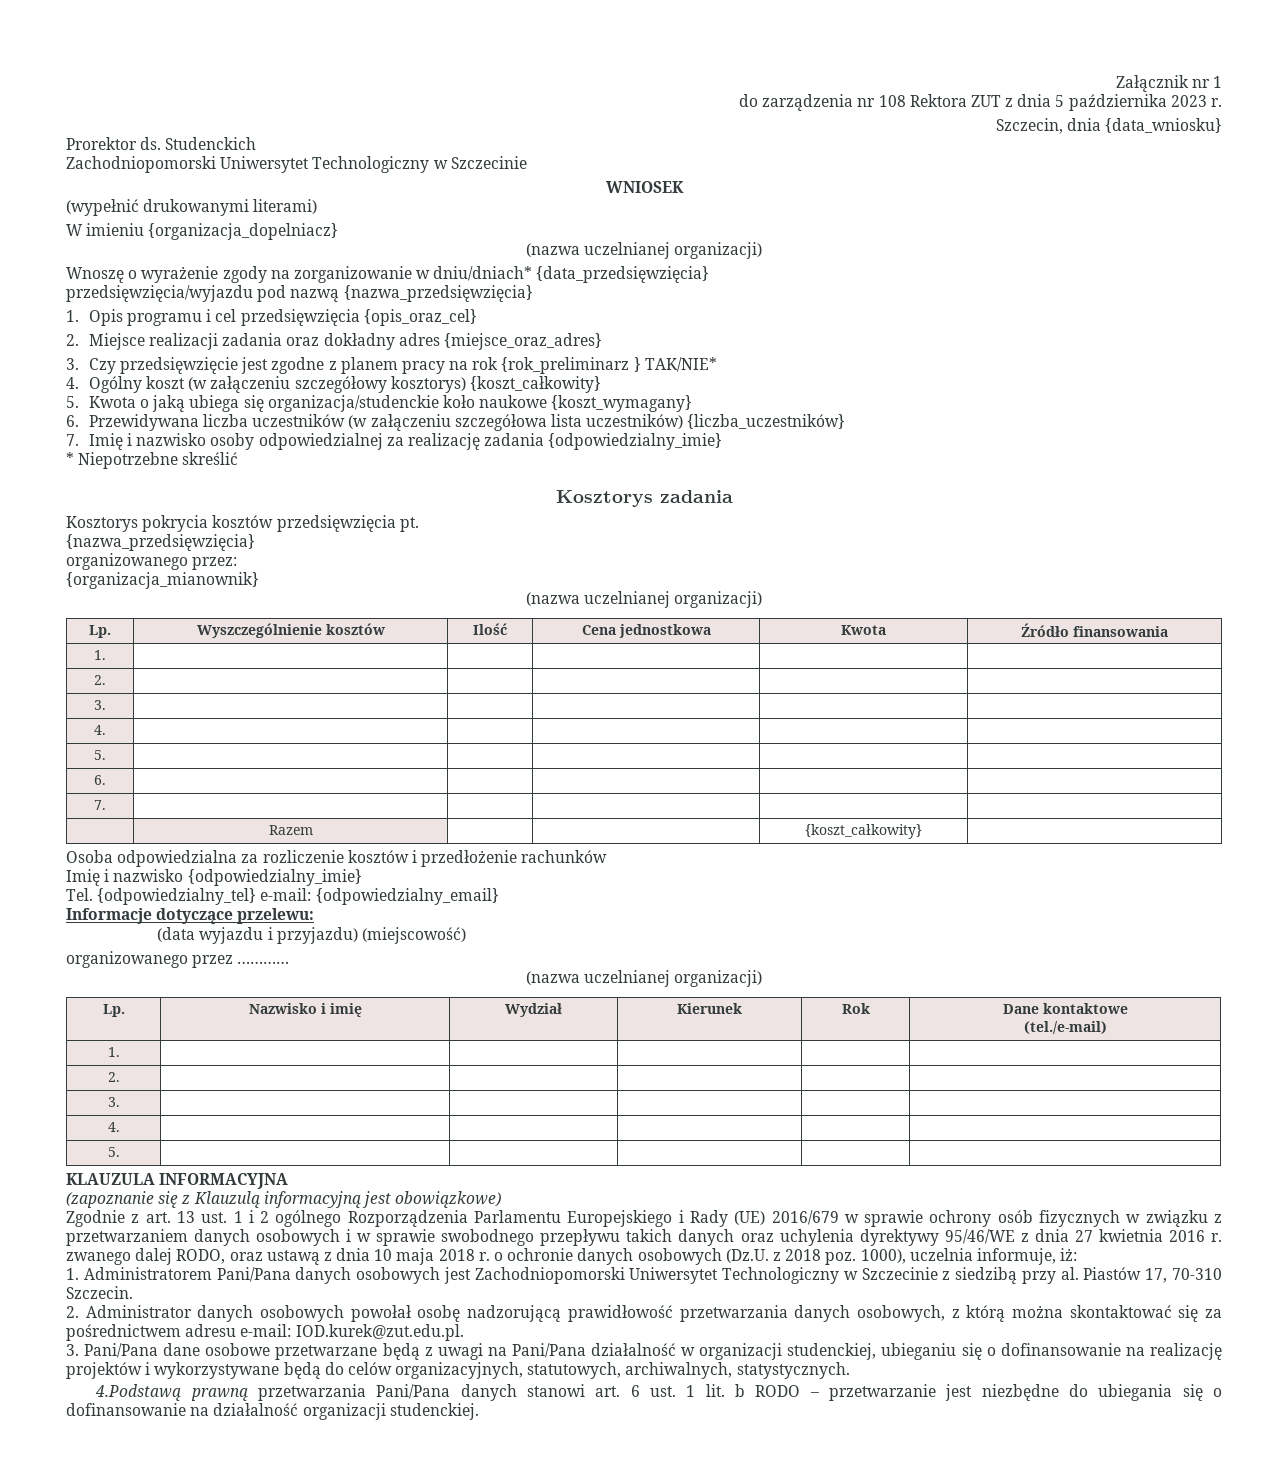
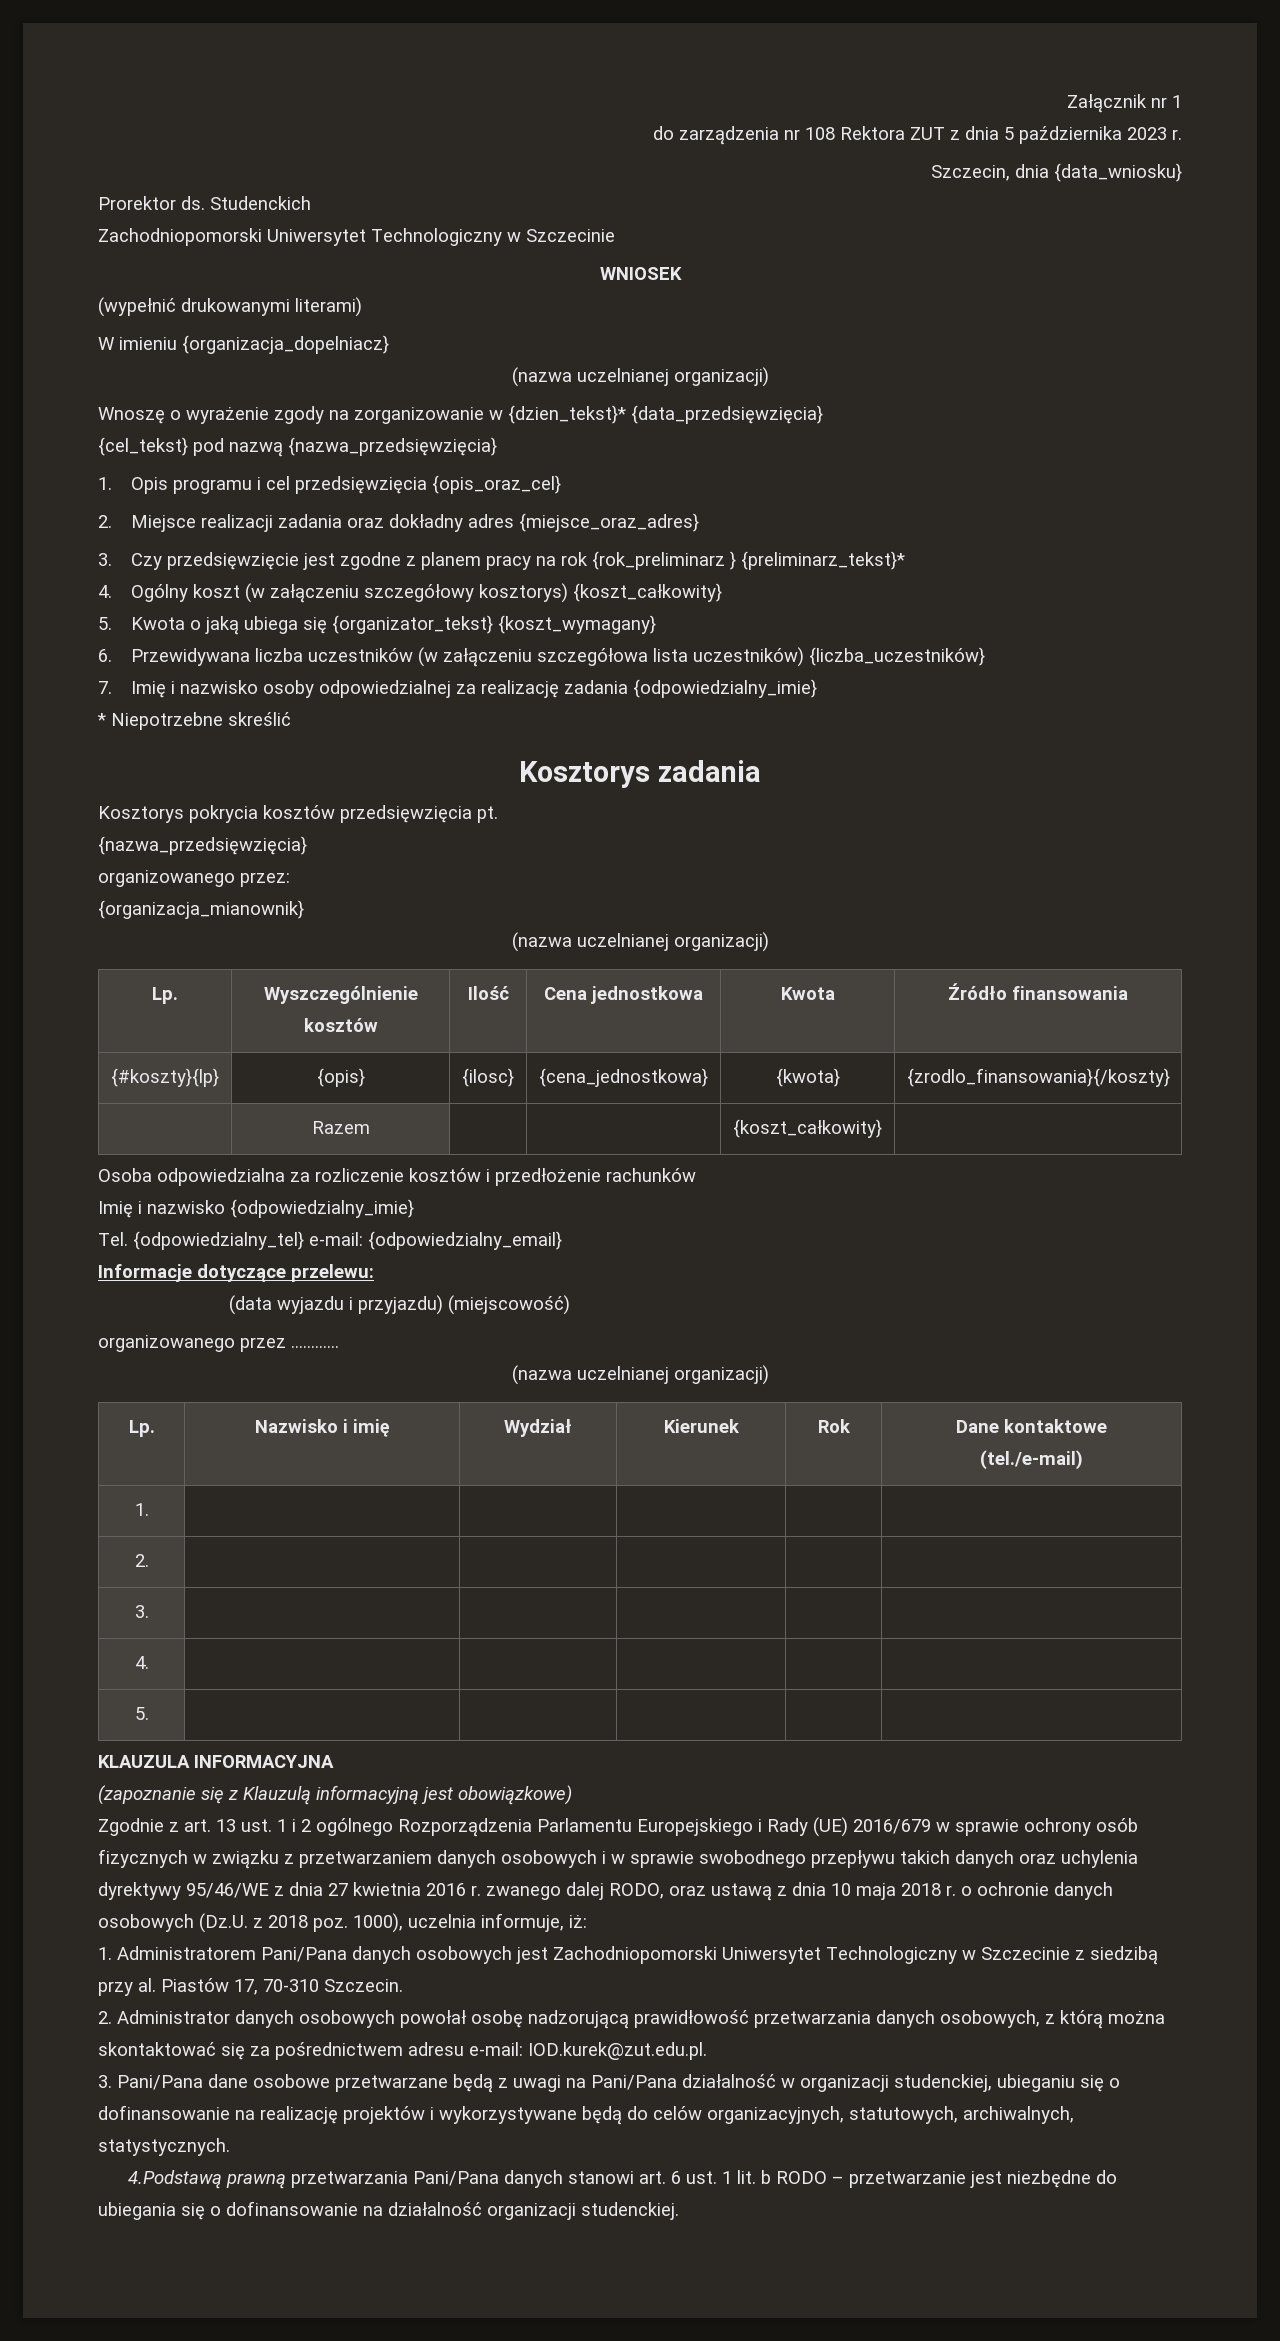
- Wnoszę o wyrażenie zgody na zorganizowanie w dniu/dniach* {data_przedsięwzięcia}
+ Wnoszę o wyrażenie zgody na zorganizowanie w {dzien_tekst}* {data_przedsięwzięcia}
- przedsięwzięcia/wyjazdu pod nazwą {nazwa_przedsięwzięcia}
+ {cel_tekst} pod nazwą {nazwa_przedsięwzięcia}
- 3. Czy przedsięwzięcie jest zgodne z planem pracy na rok {rok_preliminarz } TAK/NIE*
+ 3. Czy przedsięwzięcie jest zgodne z planem pracy na rok {rok_preliminarz } {preliminarz_tekst}*
- 5. Kwota o jaką ubiega się organizacja/studenckie koło naukowe {koszt_wymagany}
+ 5. Kwota o jaką ubiega się {organizator_tekst} {koszt_wymagany}
  Lp. | Wyszczególnienie kosztów | Ilość | Cena jednostkowa | Kwota | Źródło finansowania
- 1. | | | | |
- 2. | | | | |
- 3. | | | | |
- 4. | | | | |
- 5. | | | | |
- 6. | | | | |
- 7. | | | | |
+ {#koszty}{lp} | {opis} | {ilosc} | {cena_jednostkowa} | {kwota} | {zrodlo_finansowania}{/koszty}

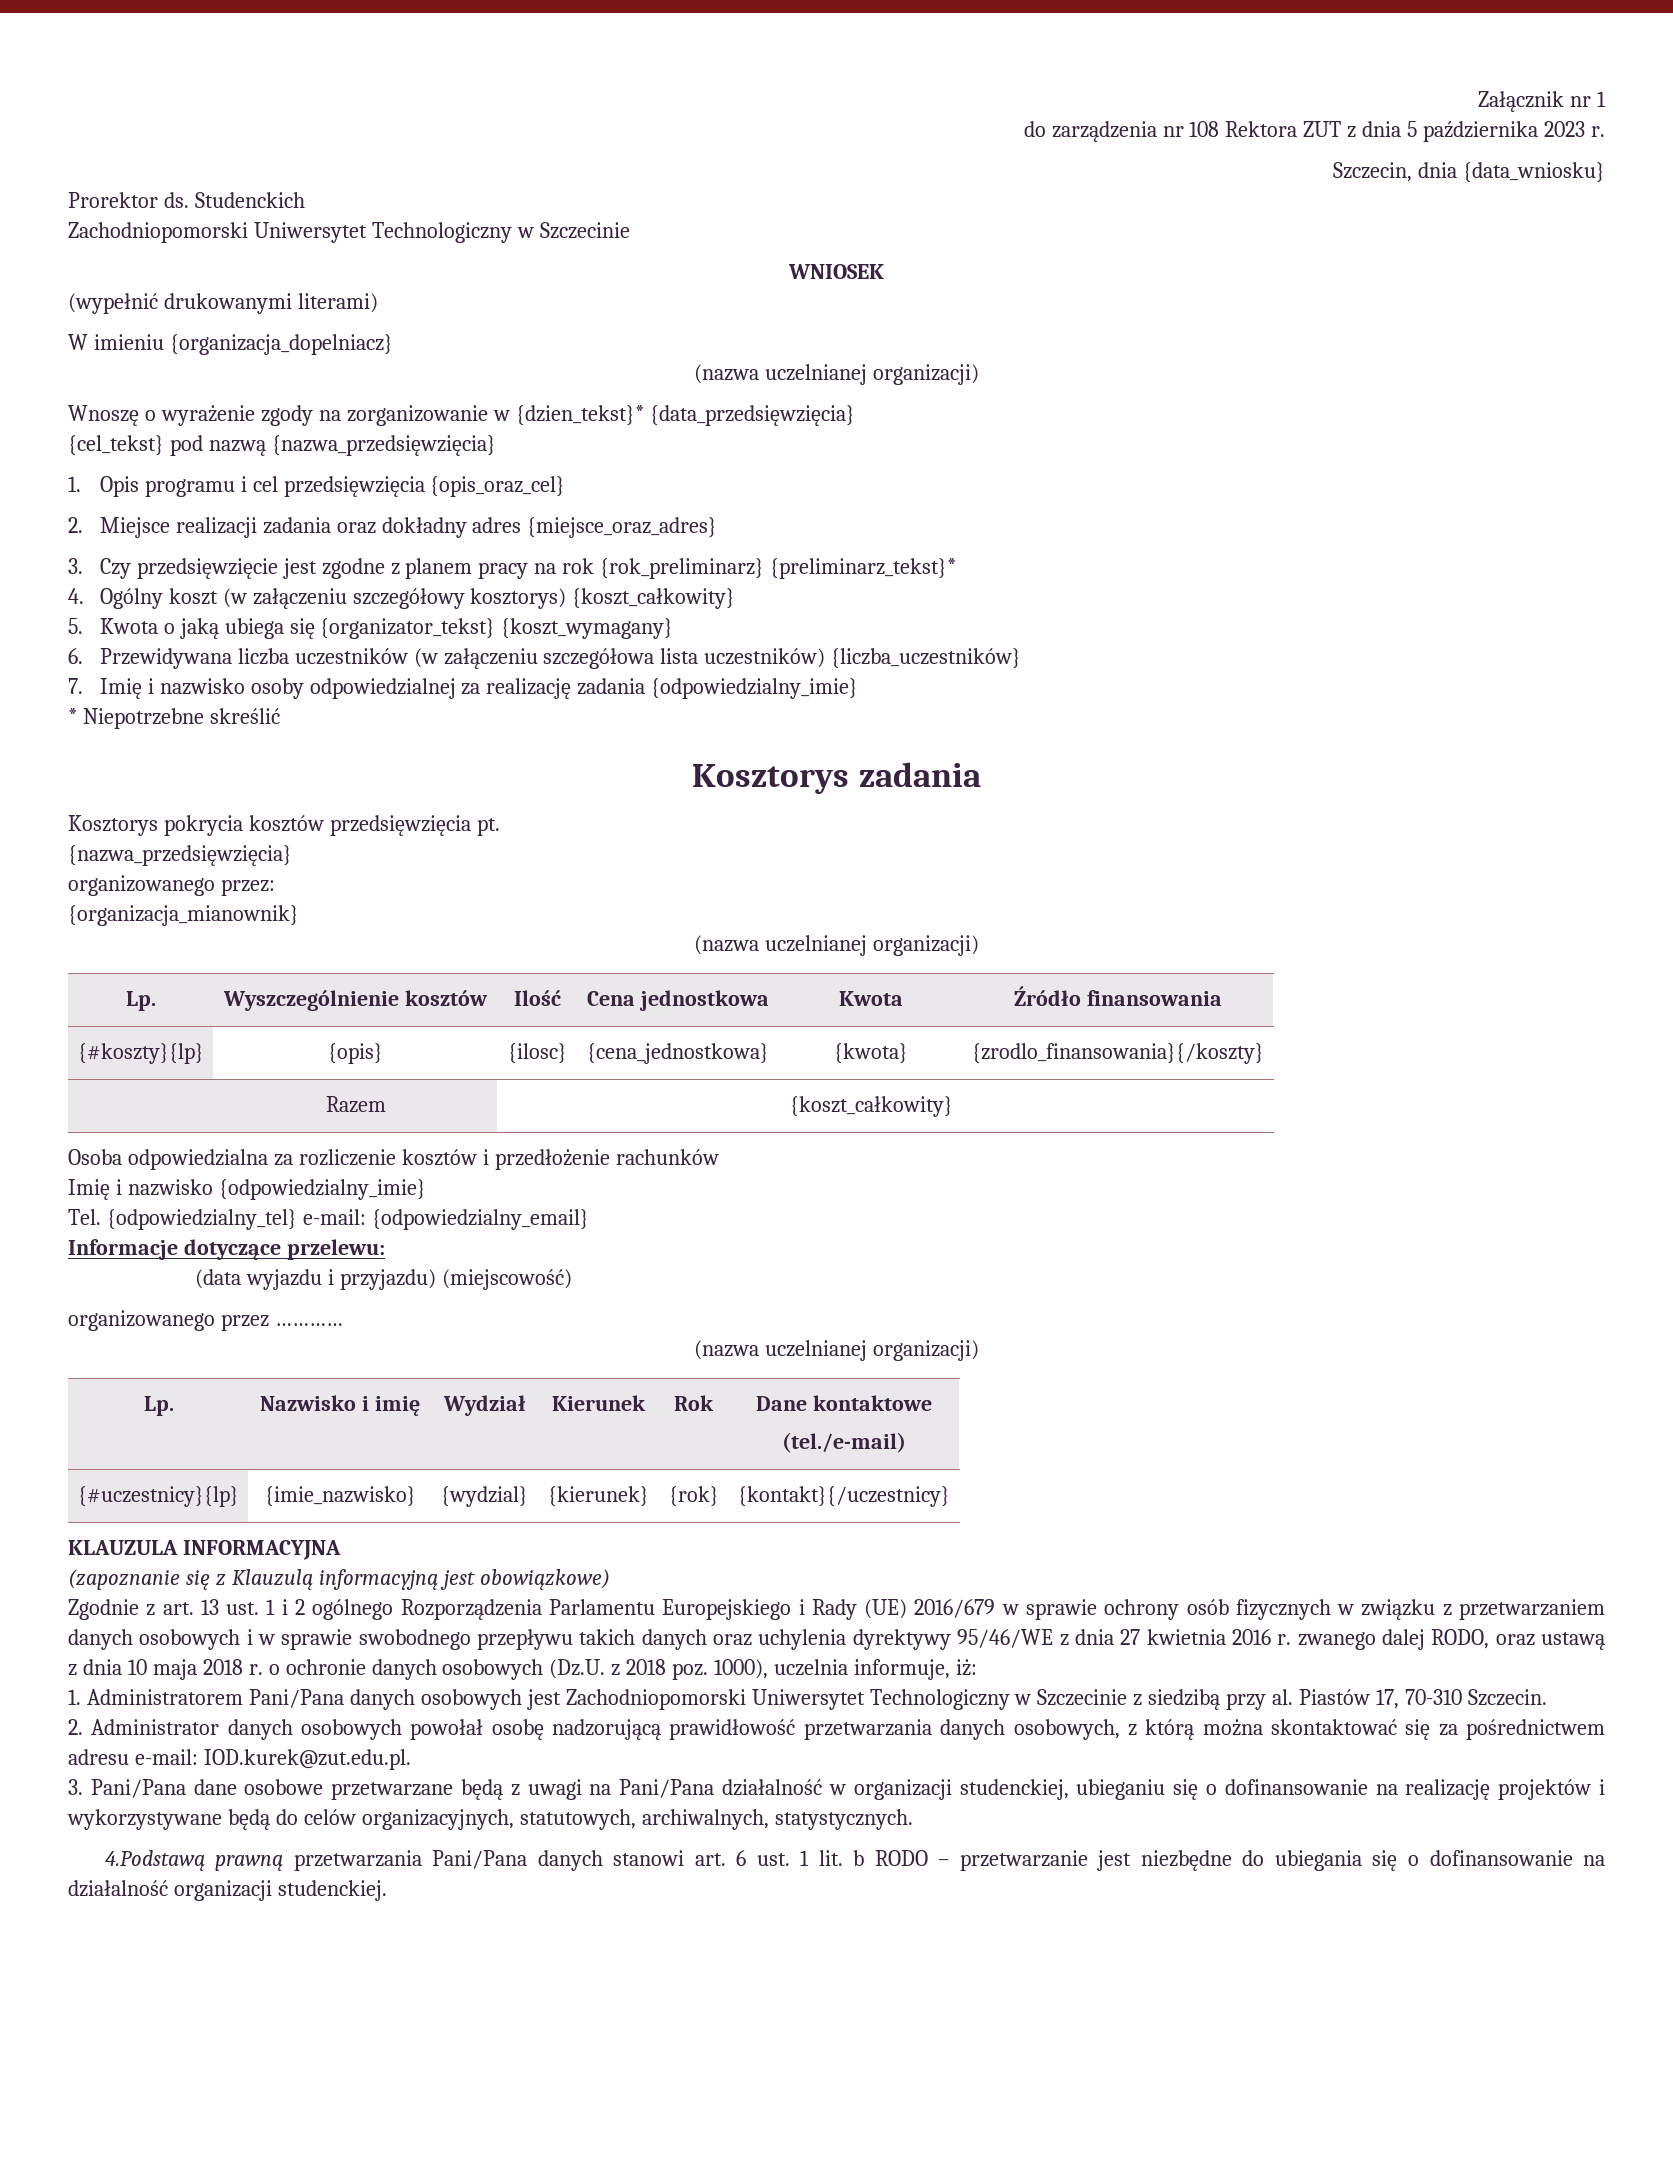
- 3. Czy przedsięwzięcie jest zgodne z planem pracy na rok {rok_preliminarz } {preliminarz_tekst}*
+ 3. Czy przedsięwzięcie jest zgodne z planem pracy na rok {rok_preliminarz} {preliminarz_tekst}*
- 1. | | | | |
- 2. | | | | |
- 3. | | | | |
- 4. | | | | |
- 5. | | | | |
+ {#uczestnicy}{lp} | {imie_nazwisko} | {wydzial} | {kierunek} | {rok} | {kontakt}{/uczestnicy}

